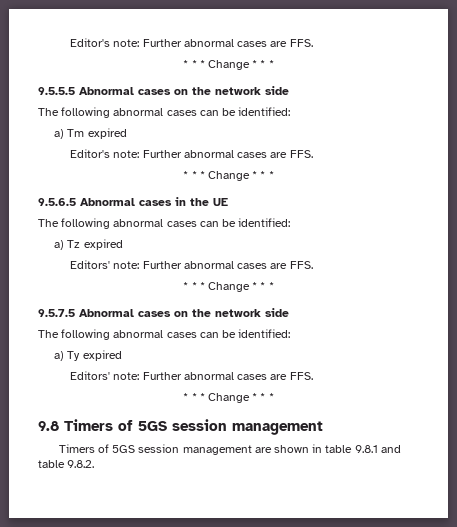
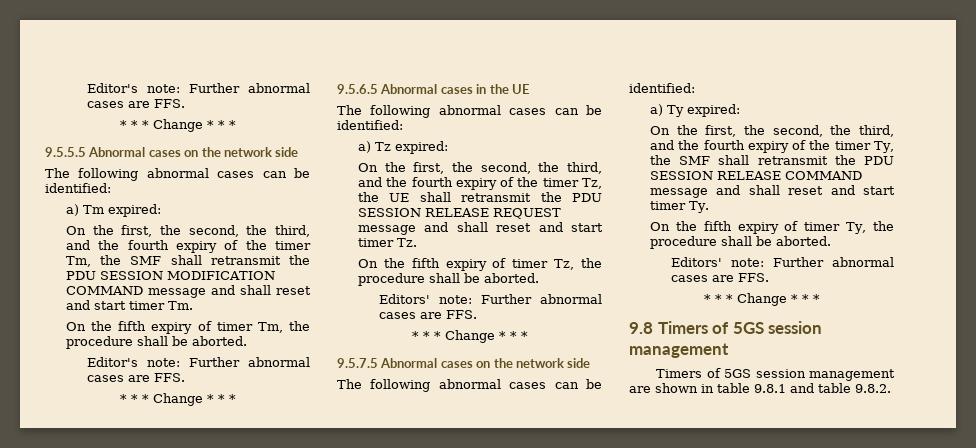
- a) Tm expired
+ a) Tm expired:
+ On the first, the second, the third, and the fourth expiry of the timer Tm, the SMF shall retransmit the PDU SESSION MODIFICATION COMMAND message and shall reset and start timer Tm.
+ On the fifth expiry of timer Tm, the procedure shall be aborted.
- a) Tz expired
+ a) Tz expired:
+ On the first, the second, the third, and the fourth expiry of the timer Tz, the UE shall retransmit the PDU SESSION RELEASE REQUEST message and shall reset and start timer Tz.
+ On the fifth expiry of timer Tz, the procedure shall be aborted.
- a) Ty expired
+ a) Ty expired:
+ On the first, the second, the third, and the fourth expiry of the timer Ty, the SMF shall retransmit the PDU SESSION RELEASE COMMAND message and shall reset and start timer Ty.
+ On the fifth expiry of timer Ty, the procedure shall be aborted.

